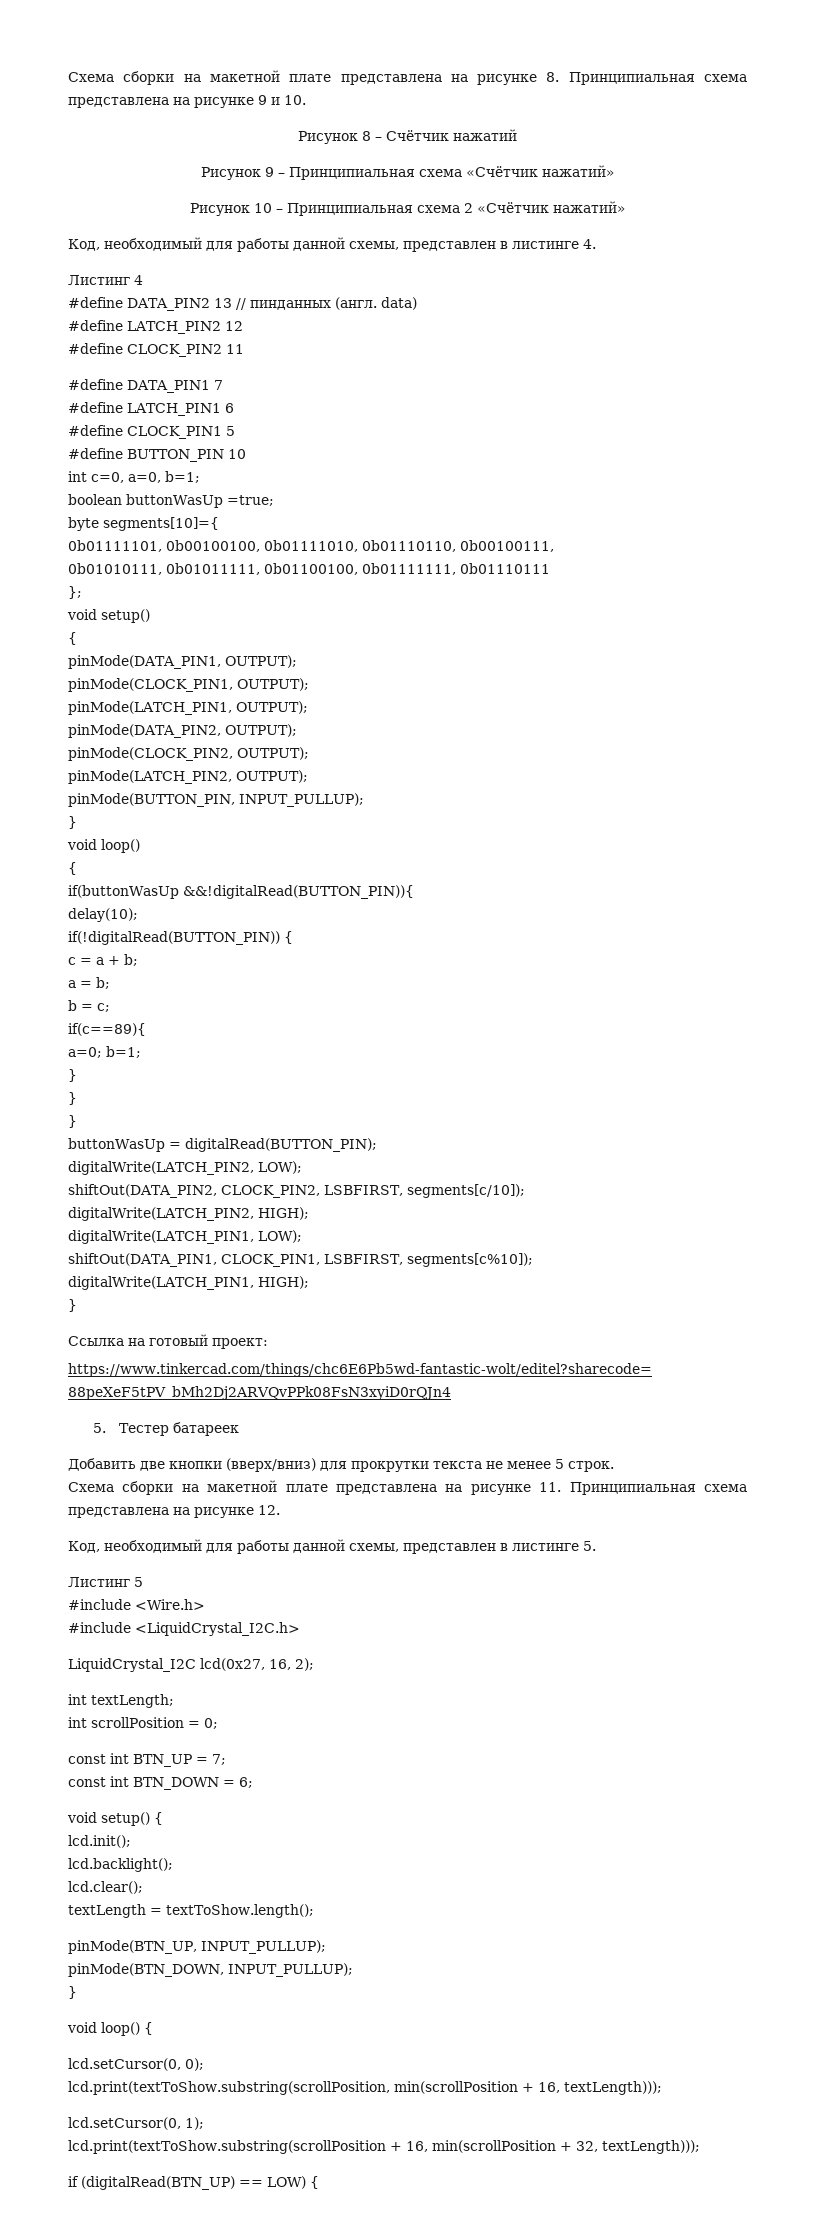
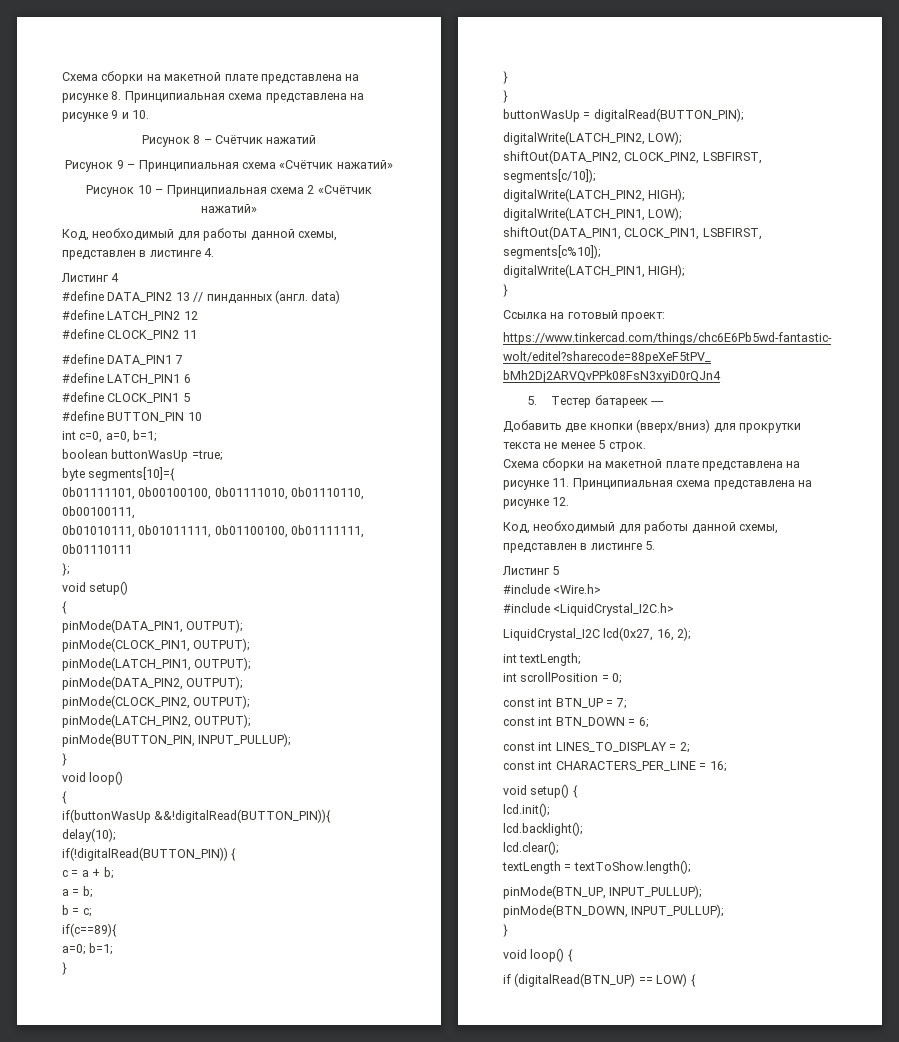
- 5. Тестер батареек
+ 5. Тестер батареек ----
+ const int LINES_TO_DISPLAY = 2;
+ const int CHARACTERS_PER_LINE = 16;
- lcd.setCursor(0, 0);
- lcd.print(textToShow.substring(scrollPosition, min(scrollPosition + 16, textLength)));
- lcd.setCursor(0, 1);
- lcd.print(textToShow.substring(scrollPosition + 16, min(scrollPosition + 32, textLength)));

